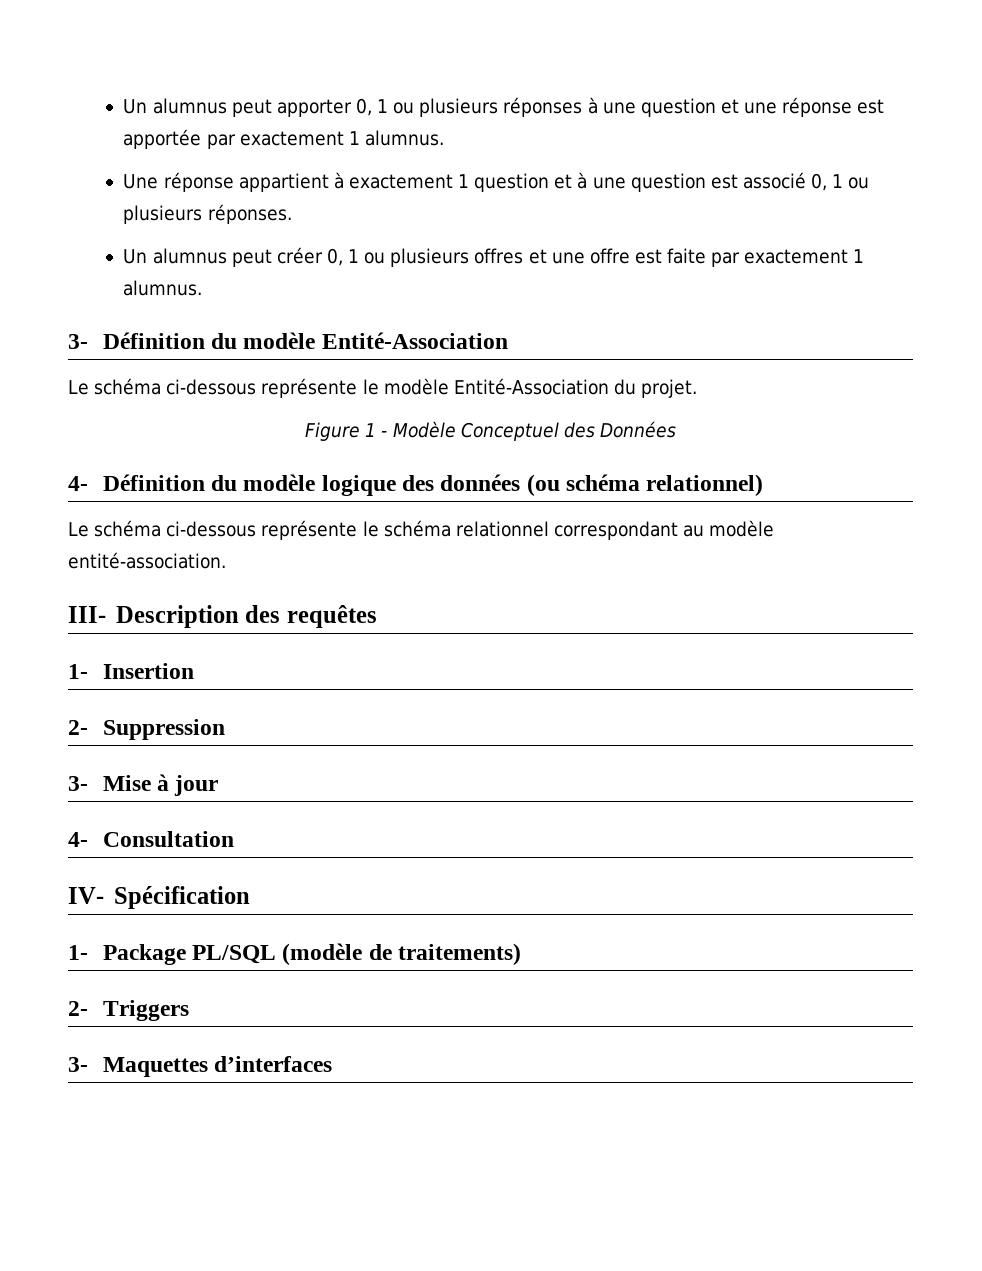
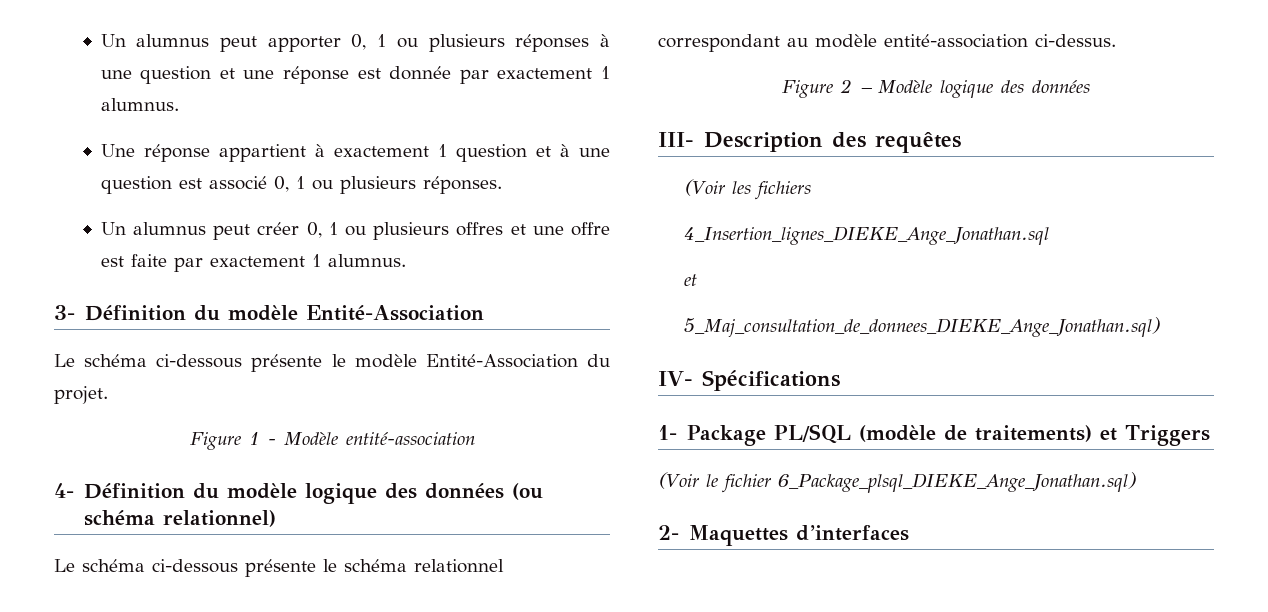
- Un alumnus peut apporter 0, 1 ou plusieurs réponses à une question et une réponse est apportée par exactement 1 alumnus.
+ Un alumnus peut apporter 0, 1 ou plusieurs réponses à une question et une réponse est donnée par exactement 1 alumnus.
- Le schéma ci-dessous représente le modèle Entité-Association du projet.
+ Le schéma ci-dessous présente le modèle Entité-Association du projet.
- Figure 1 - Modèle Conceptuel des Données
+ Figure 1 - Modèle entité-association
- Le schéma ci-dessous représente le schéma relationnel correspondant au modèle entité-association.
+ Le schéma ci-dessous présente le schéma relationnel correspondant au modèle entité-association ci-dessus.
+ Figure 2 – Modèle logique des données
  III- Description des requêtes
- 1- Insertion
- 2- Suppression
- 3- Mise à jour
- 4- Consultation
- IV- Spécification
+ (Voir les fichiers
+ 4_Insertion_lignes_DIEKE_Ange_Jonathan.sql
+ et
+ 5_Maj_consultation_de_donnees_DIEKE_Ange_Jonathan.sql)
+ IV- Spécifications
- 1- Package PL/SQL (modèle de traitements)
- 2- Triggers
- 3- Maquettes d’interfaces
+ 1- Package PL/SQL (modèle de traitements) et Triggers
+ (Voir le fichier 6_Package_plsql_DIEKE_Ange_Jonathan.sql)
+ 2- Maquettes d’interfaces

